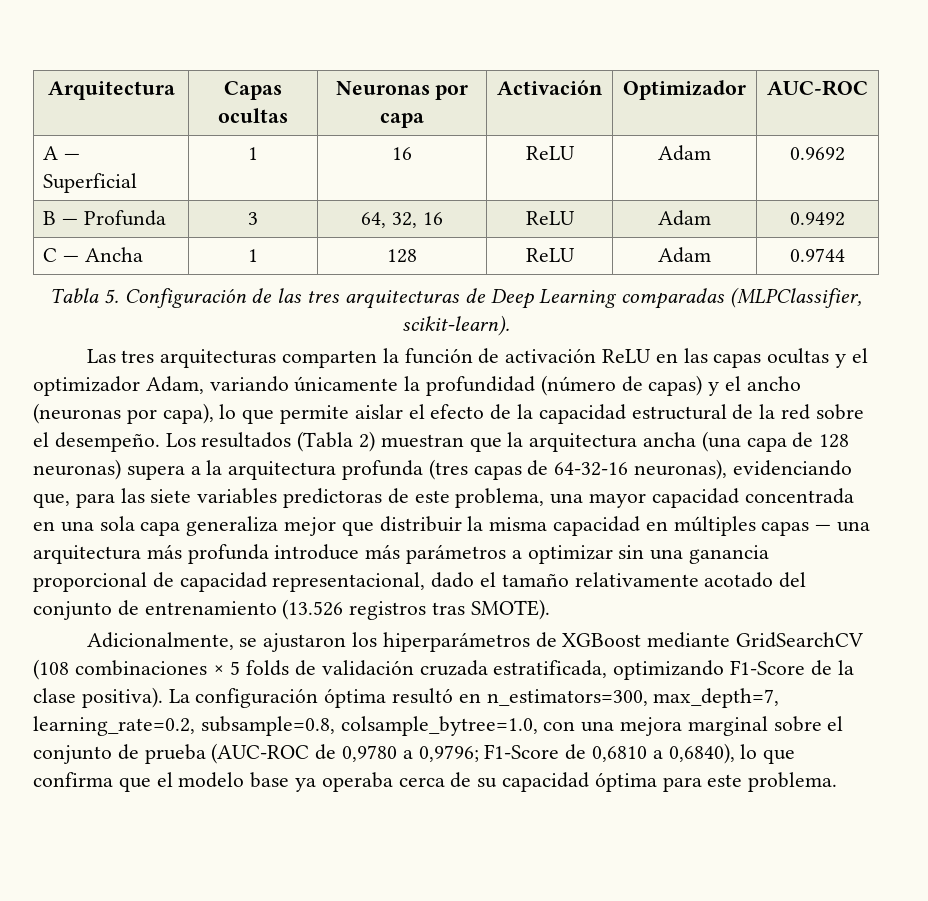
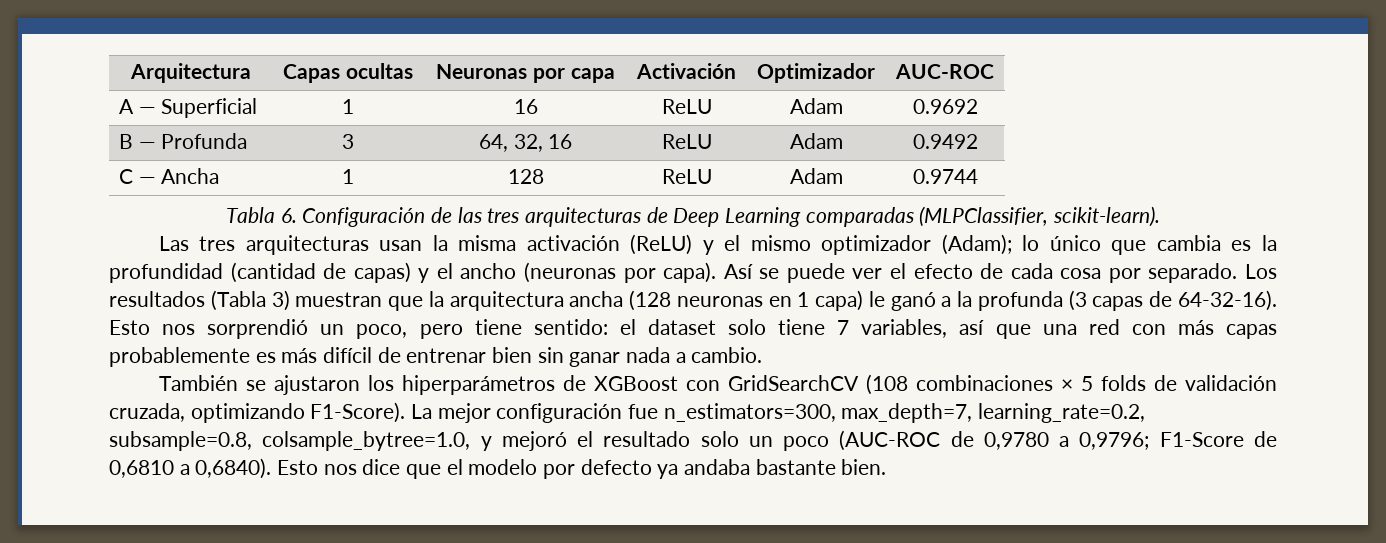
- Tabla 5. Configuración de las tres arquitecturas de Deep Learning comparadas (MLPClassifier, scikit-learn).
+ Tabla 6. Configuración de las tres arquitecturas de Deep Learning comparadas (MLPClassifier, scikit-learn).
- Las tres arquitecturas comparten la función de activación ReLU en las capas ocultas y el optimizador Adam, variando únicamente la profundidad (número de capas) y el ancho (neuronas por capa), lo que permite aislar el efecto de la capacidad estructural de la red sobre el desempeño.
+ Las tres arquitecturas usan la misma activación (ReLU) y el mismo optimizador (Adam); lo único que cambia es la profundidad (cantidad de capas) y el ancho (neuronas por capa). Así se puede ver el efecto de cada cosa por separado.
- Los resultados (Tabla 2) muestran que la arquitectura ancha (una capa de 128 neuronas) supera a la arquitectura profunda (tres capas de 64-32-16 neuronas), evidenciando que, para las siete variables predictoras de este problema, una mayor capacidad concentrada en una sola capa generaliza mejor que distribuir la misma capacidad en múltiples capas — una arquitectura más profunda introduce más parámetros a optimizar sin una ganancia proporcional de capacidad representacional, dado el tamaño relativamente acotado del conjunto de entrenamiento (13.526 registros tras SMOTE).
- Adicionalmente, se ajustaron los hiperparámetros de XGBoost mediante GridSearchCV (108 combinaciones × 5 folds de validación cruzada estratificada, optimizando F1-Score de la clase positiva). La configuración óptima resultó en n_estimators=300, max_depth=7, learning_rate=0.2, subsample=0.8, colsample_bytree=1.0, con una mejora marginal sobre el conjunto de prueba (AUC-ROC de 0,9780 a 0,9796; F1-Score de 0,6810 a 0,6840), lo que confirma que el modelo base ya operaba cerca de su capacidad óptima para este problema.
+ Los resultados (Tabla 3) muestran que la arquitectura ancha (128 neuronas en 1 capa) le ganó a la profunda (3 capas de 64-32-16). Esto nos sorprendió un poco, pero tiene sentido: el dataset solo tiene 7 variables, así que una red con más capas probablemente es más difícil de entrenar bien sin ganar nada a cambio.
+ También se ajustaron los hiperparámetros de XGBoost con GridSearchCV (108 combinaciones × 5 folds de validación cruzada, optimizando F1-Score). La mejor configuración fue n_estimators=300, max_depth=7, learning_rate=0.2, subsample=0.8, colsample_bytree=1.0, y mejoró el resultado solo un poco (AUC-ROC de 0,9780 a 0,9796; F1-Score de 0,6810 a 0,6840). Esto nos dice que el modelo por defecto ya andaba bastante bien.

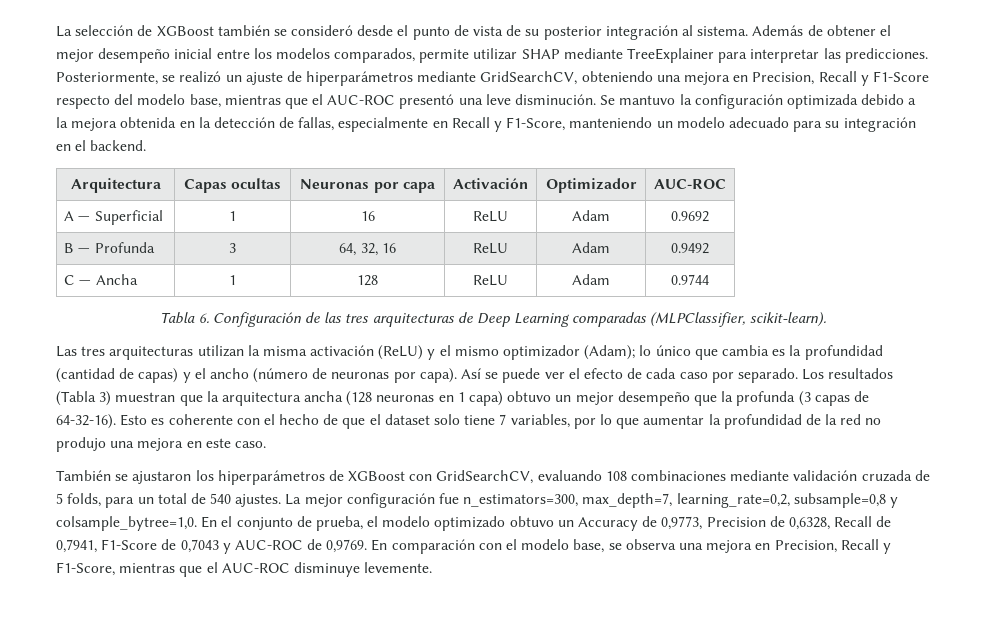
+ La selección de XGBoost también se consideró desde el punto de vista de su posterior integración al sistema. Además de obtener el mejor desempeño inicial entre los modelos comparados, permite utilizar SHAP mediante TreeExplainer para interpretar las predicciones. Posteriormente, se realizó un ajuste de hiperparámetros mediante GridSearchCV, obteniendo una mejora en Precision, Recall y F1-Score respecto del modelo base, mientras que el AUC-ROC presentó una leve disminución. Se mantuvo la configuración optimizada debido a la mejora obtenida en la detección de fallas, especialmente en Recall y F1-Score, manteniendo un modelo adecuado para su integración en el backend.
- Las tres arquitecturas usan la misma activación (ReLU) y el mismo optimizador (Adam); lo único que cambia es la profundidad (cantidad de capas) y el ancho (neuronas por capa).
+ Las tres arquitecturas utilizan la misma activación (ReLU) y el mismo optimizador (Adam); lo único que cambia es la profundidad (cantidad de capas) y el ancho (número de neuronas por capa).
- Así se puede ver el efecto de cada cosa por separado.
+ Así se puede ver el efecto de cada caso por separado.
- Los resultados (Tabla 3) muestran que la arquitectura ancha (128 neuronas en 1 capa) le ganó a la profunda (3 capas de 64-32-16).
+ Los resultados (Tabla 3) muestran que la arquitectura ancha (128 neuronas en 1 capa) obtuvo un mejor desempeño que la profunda (3 capas de 64-32-16).
- Esto nos sorprendió un poco, pero tiene sentido: el dataset solo tiene 7 variables, así que una red con más capas probablemente es más difícil de entrenar bien sin ganar nada a cambio.
+ Esto es coherente con el hecho de que el dataset solo tiene 7 variables, por lo que aumentar la profundidad de la red no produjo una mejora en este caso.
- También se ajustaron los hiperparámetros de XGBoost con GridSearchCV (108 combinaciones × 5 folds de validación cruzada, optimizando F1-Score).
+ También se ajustaron los hiperparámetros de XGBoost con GridSearchCV, evaluando 108 combinaciones mediante validación cruzada de 5 folds, para un total de 540 ajustes.
- La mejor configuración fue n_estimators=300, max_depth=7, learning_rate=0.2, subsample=0.8, colsample_bytree=1.0, y mejoró el resultado solo un poco (AUC-ROC de 0,9780 a 0,9796; F1-Score de 0,6810 a 0,6840). Esto nos dice que el modelo por defecto ya andaba bastante bien.
+ La mejor configuración fue n_estimators=300, max_depth=7, learning_rate=0,2, subsample=0,8 y colsample_bytree=1,0. En el conjunto de prueba, el modelo optimizado obtuvo un Accuracy de 0,9773, Precision de 0,6328, Recall de 0,7941, F1-Score de 0,7043 y AUC-ROC de 0,9769. En comparación con el modelo base, se observa una mejora en Precision, Recall y F1-Score, mientras que el AUC-ROC disminuye levemente.

